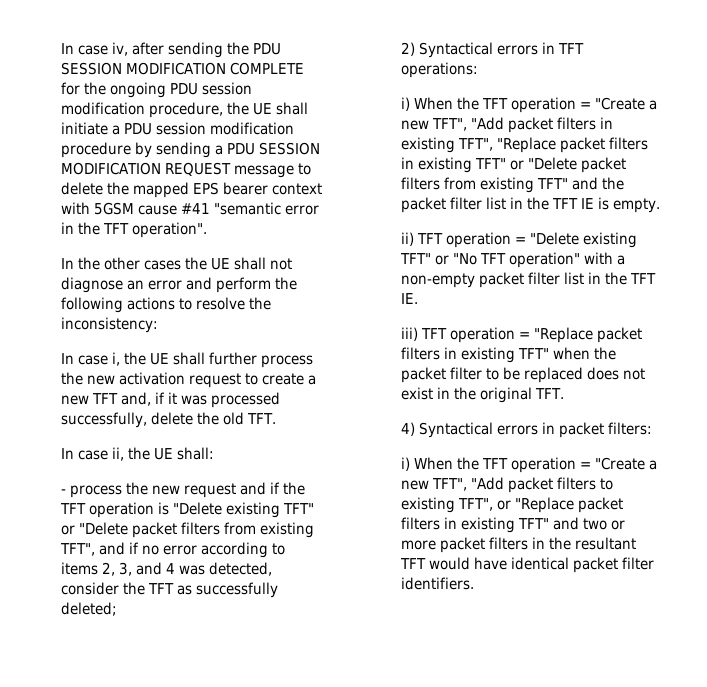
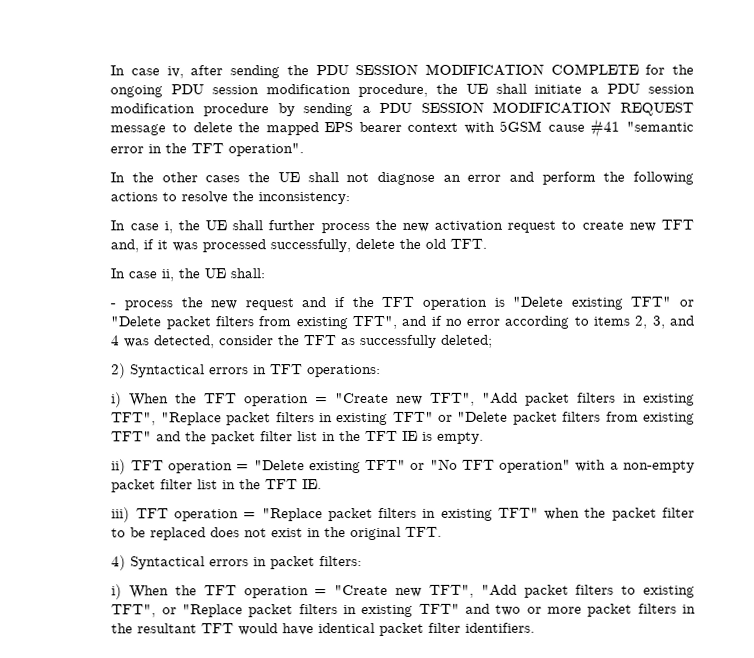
- In case i, the UE shall further process the new activation request to create a new TFT and, if it was processed successfully, delete the old TFT.
+ In case i, the UE shall further process the new activation request to create new TFT and, if it was processed successfully, delete the old TFT.
- i) When the TFT operation = "Create a new TFT", "Add packet filters in existing TFT", "Replace packet filters in existing TFT" or "Delete packet filters from existing TFT" and the packet filter list in the TFT IE is empty.
+ i) When the TFT operation = "Create new TFT", "Add packet filters in existing TFT", "Replace packet filters in existing TFT" or "Delete packet filters from existing TFT" and the packet filter list in the TFT IE is empty.
- i) When the TFT operation = "Create a new TFT", "Add packet filters to existing TFT", or "Replace packet filters in existing TFT" and two or more packet filters in the resultant TFT would have identical packet filter identifiers.
+ i) When the TFT operation = "Create new TFT", "Add packet filters to existing TFT", or "Replace packet filters in existing TFT" and two or more packet filters in the resultant TFT would have identical packet filter identifiers.

